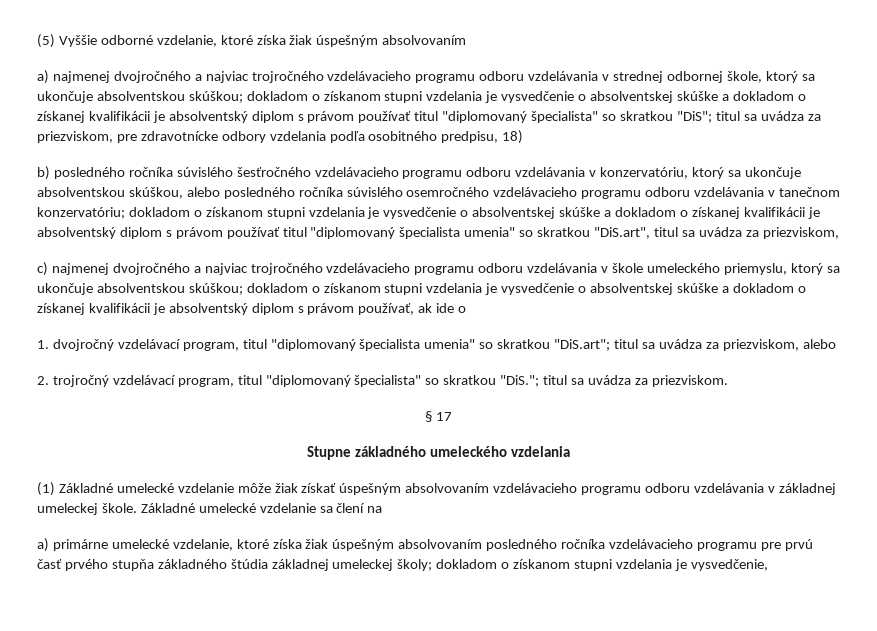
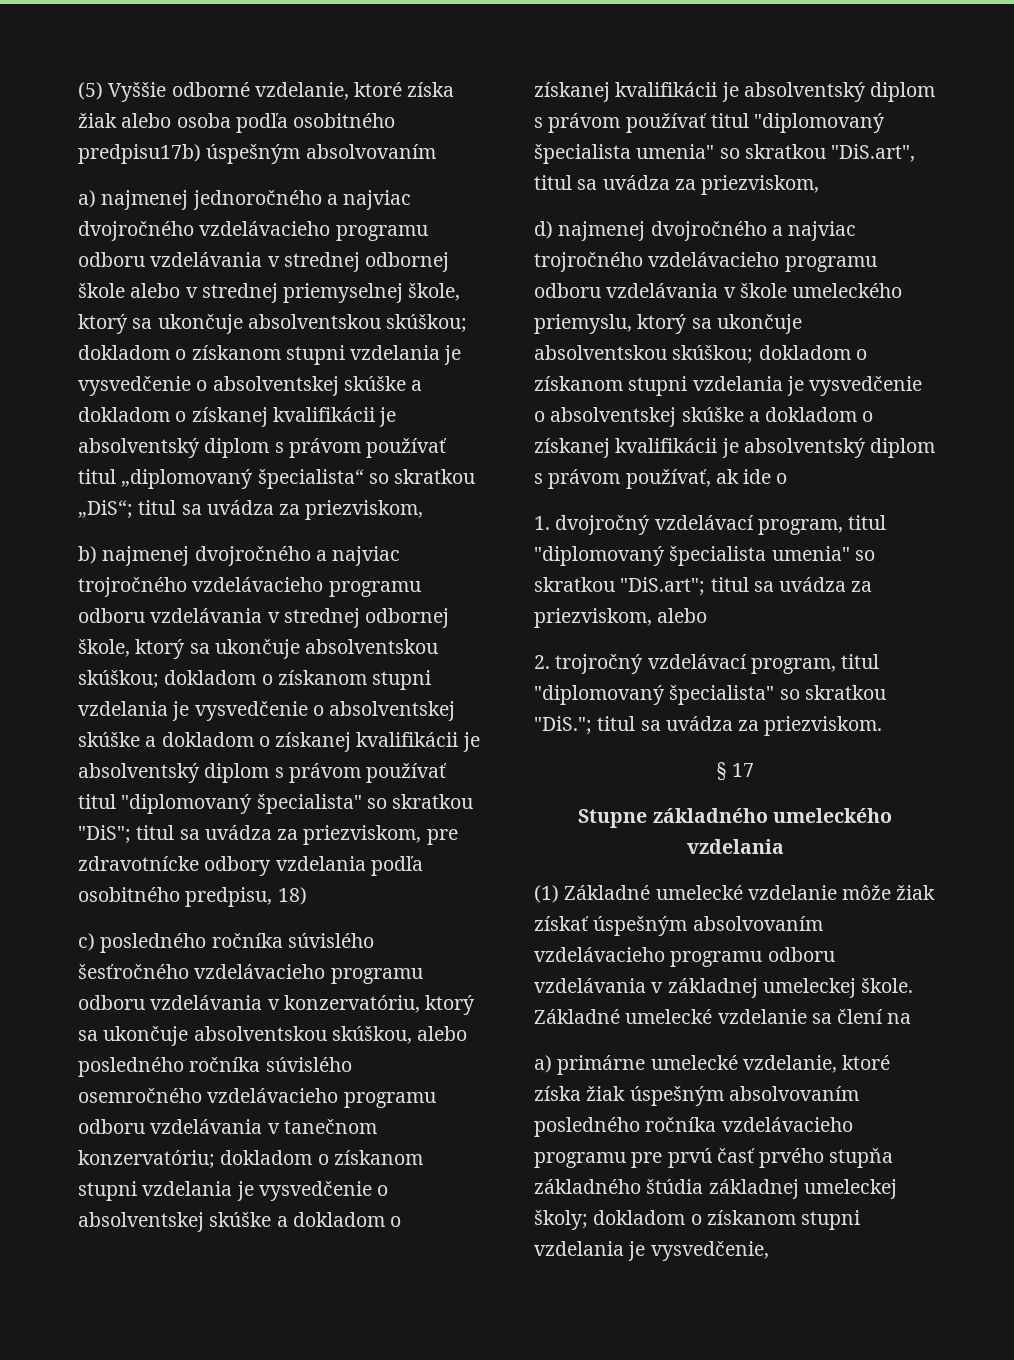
- (5) Vyššie odborné vzdelanie, ktoré získa žiak úspešným absolvovaním
+ (5) Vyššie odborné vzdelanie, ktoré získa žiak alebo osoba podľa osobitného predpisu17b) úspešným absolvovaním
- a) najmenej dvojročného a najviac trojročného vzdelávacieho programu odboru vzdelávania v strednej odbornej škole, ktorý sa ukončuje absolventskou skúškou; dokladom o získanom stupni vzdelania je vysvedčenie o absolventskej skúške a dokladom o získanej kvalifikácii je absolventský diplom s právom používať titul "diplomovaný špecialista" so skratkou "DiS"; titul sa uvádza za priezviskom, pre zdravotnícke odbory vzdelania podľa osobitného predpisu, 18)
+ a) najmenej jednoročného a najviac dvojročného vzdelávacieho programu odboru vzdelávania v strednej odbornej škole alebo v strednej priemyselnej škole, ktorý sa ukončuje absolventskou skúškou; dokladom o získanom stupni vzdelania je vysvedčenie o absolventskej skúške a dokladom o získanej kvalifikácii je absolventský diplom s právom používať titul „diplomovaný špecialista“ so skratkou „DiS“; titul sa uvádza za priezviskom,
+ b) najmenej dvojročného a najviac trojročného vzdelávacieho programu odboru vzdelávania v strednej odbornej škole, ktorý sa ukončuje absolventskou skúškou; dokladom o získanom stupni vzdelania je vysvedčenie o absolventskej skúške a dokladom o získanej kvalifikácii je absolventský diplom s právom používať titul "diplomovaný špecialista" so skratkou "DiS"; titul sa uvádza za priezviskom, pre zdravotnícke odbory vzdelania podľa osobitného predpisu, 18)
- b) posledného ročníka súvislého šesťročného vzdelávacieho programu odboru vzdelávania v konzervatóriu, ktorý sa ukončuje absolventskou skúškou, alebo posledného ročníka súvislého osemročného vzdelávacieho programu odboru vzdelávania v tanečnom konzervatóriu; dokladom o získanom stupni vzdelania je vysvedčenie o absolventskej skúške a dokladom o získanej kvalifikácii je absolventský diplom s právom používať titul "diplomovaný špecialista umenia" so skratkou "DiS.art", titul sa uvádza za priezviskom,
+ c) posledného ročníka súvislého šesťročného vzdelávacieho programu odboru vzdelávania v konzervatóriu, ktorý sa ukončuje absolventskou skúškou, alebo posledného ročníka súvislého osemročného vzdelávacieho programu odboru vzdelávania v tanečnom konzervatóriu; dokladom o získanom stupni vzdelania je vysvedčenie o absolventskej skúške a dokladom o získanej kvalifikácii je absolventský diplom s právom používať titul "diplomovaný špecialista umenia" so skratkou "DiS.art", titul sa uvádza za priezviskom,
- c) najmenej dvojročného a najviac trojročného vzdelávacieho programu odboru vzdelávania v škole umeleckého priemyslu, ktorý sa ukončuje absolventskou skúškou; dokladom o získanom stupni vzdelania je vysvedčenie o absolventskej skúške a dokladom o získanej kvalifikácii je absolventský diplom s právom používať, ak ide o
+ d) najmenej dvojročného a najviac trojročného vzdelávacieho programu odboru vzdelávania v škole umeleckého priemyslu, ktorý sa ukončuje absolventskou skúškou; dokladom o získanom stupni vzdelania je vysvedčenie o absolventskej skúške a dokladom o získanej kvalifikácii je absolventský diplom s právom používať, ak ide o

